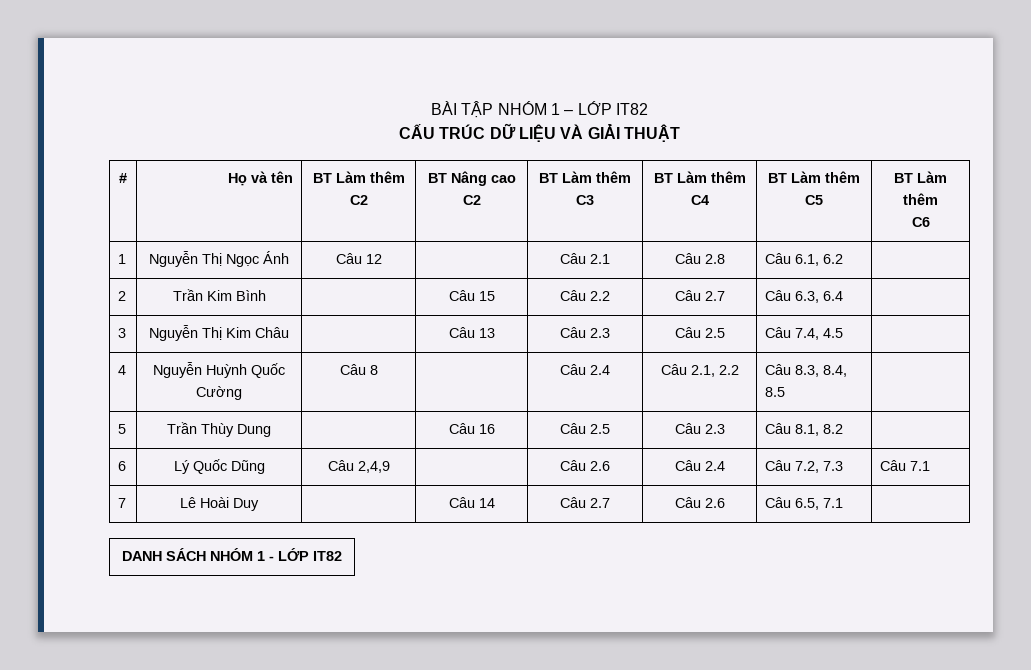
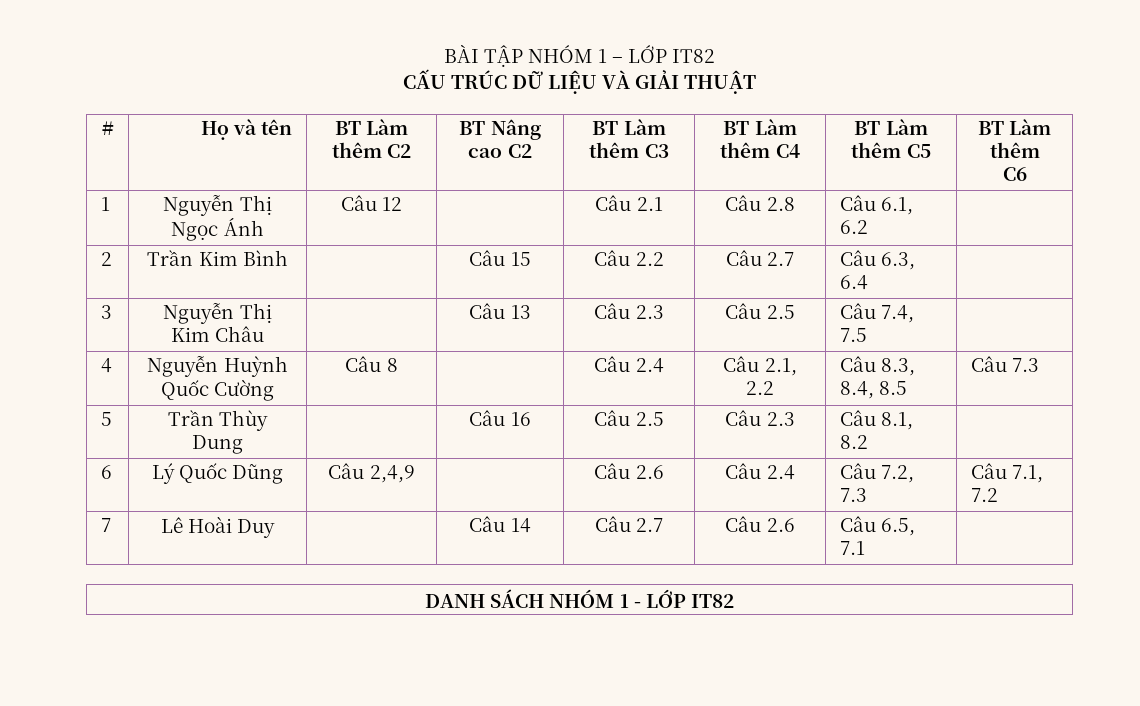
- 3 | Nguyễn Thị Kim Châu | | Câu 13 | Câu 2.3 | Câu 2.5 | Câu 7.4, 4.5 |
+ 3 | Nguyễn Thị Kim Châu | | Câu 13 | Câu 2.3 | Câu 2.5 | Câu 7.4, 7.5 |
- 4 | Nguyễn Huỳnh Quốc Cường | Câu 8 | | Câu 2.4 | Câu 2.1, 2.2 | Câu 8.3, 8.4, 8.5 |
+ 4 | Nguyễn Huỳnh Quốc Cường | Câu 8 | | Câu 2.4 | Câu 2.1, 2.2 | Câu 8.3, 8.4, 8.5 | Câu 7.3
- 6 | Lý Quốc Dũng | Câu 2,4,9 | | Câu 2.6 | Câu 2.4 | Câu 7.2, 7.3 | Câu 7.1
+ 6 | Lý Quốc Dũng | Câu 2,4,9 | | Câu 2.6 | Câu 2.4 | Câu 7.2, 7.3 | Câu 7.1, 7.2

